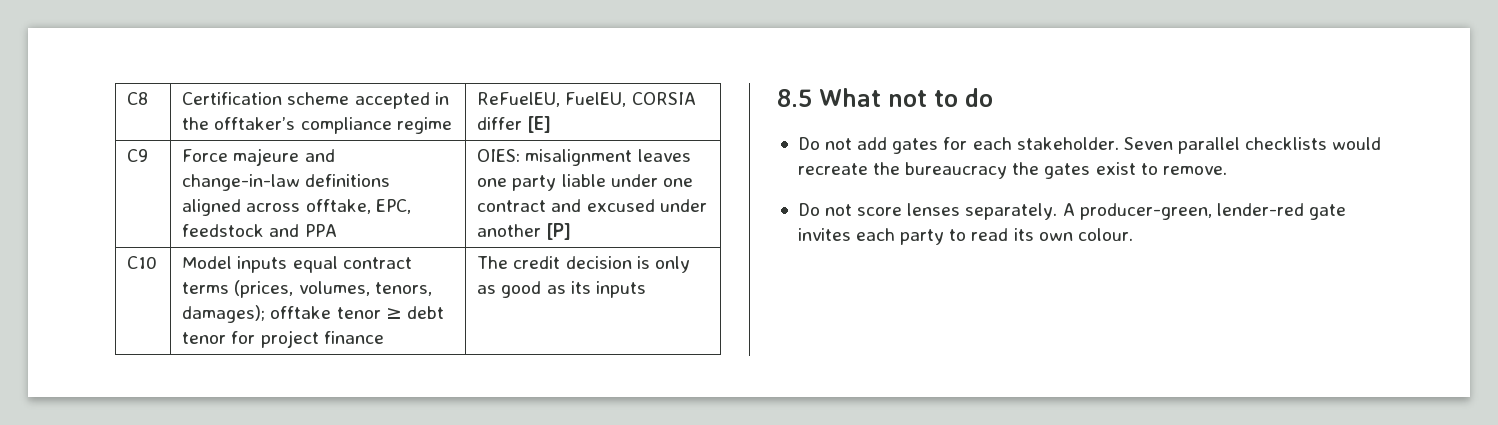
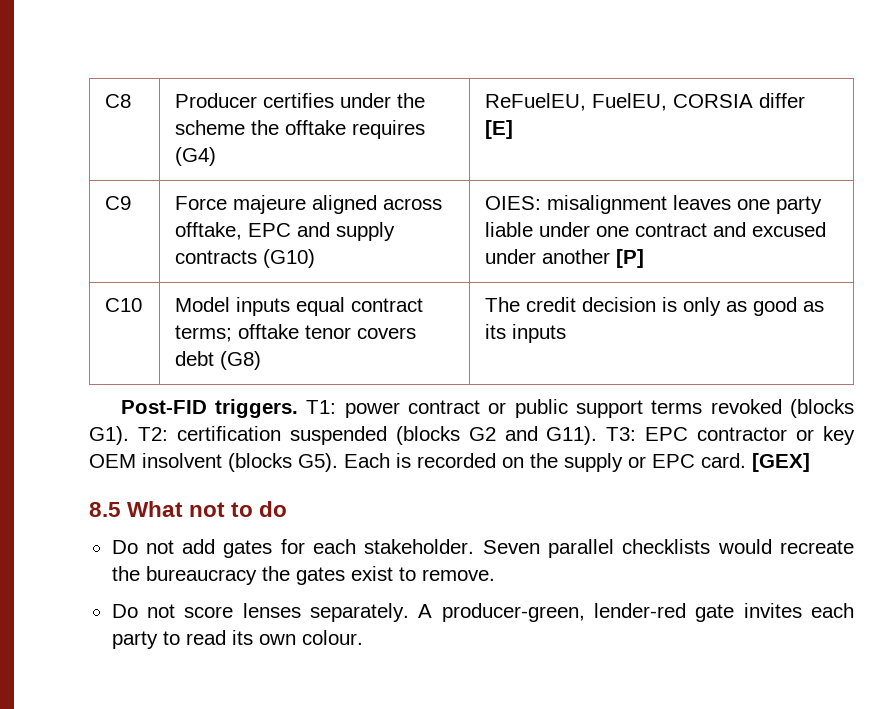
- C8 | Certification scheme accepted in the offtaker’s compliance regime | ReFuelEU, FuelEU, CORSIA differ [E]
+ C8 | Producer certifies under the scheme the offtake requires (G4) | ReFuelEU, FuelEU, CORSIA differ [E]
- C9 | Force majeure and change-in-law definitions aligned across offtake, EPC, feedstock and PPA | OIES: misalignment leaves one party liable under one contract and excused under another [P]
+ C9 | Force majeure aligned across offtake, EPC and supply contracts (G10) | OIES: misalignment leaves one party liable under one contract and excused under another [P]
- C10 | Model inputs equal contract terms (prices, volumes, tenors, damages); offtake tenor ≥ debt tenor for project finance | The credit decision is only as good as its inputs
+ C10 | Model inputs equal contract terms; offtake tenor covers debt (G8) | The credit decision is only as good as its inputs
+ Post-FID triggers. T1: power contract or public support terms revoked (blocks G1). T2: certification suspended (blocks G2 and G11). T3: EPC contractor or key OEM insolvent (blocks G5). Each is recorded on the supply or EPC card. [GEX]

